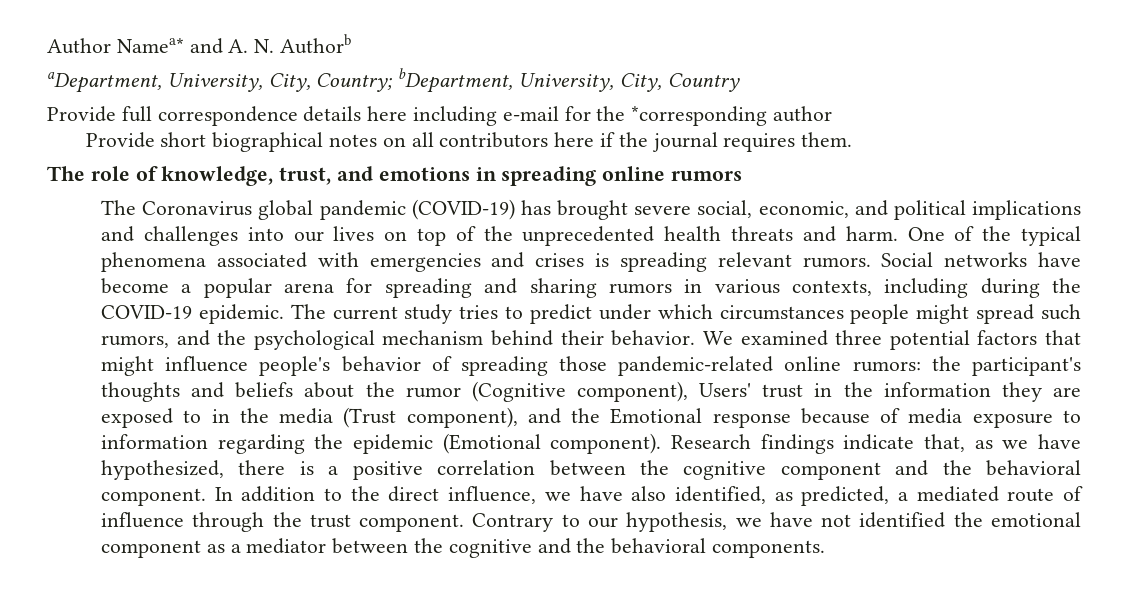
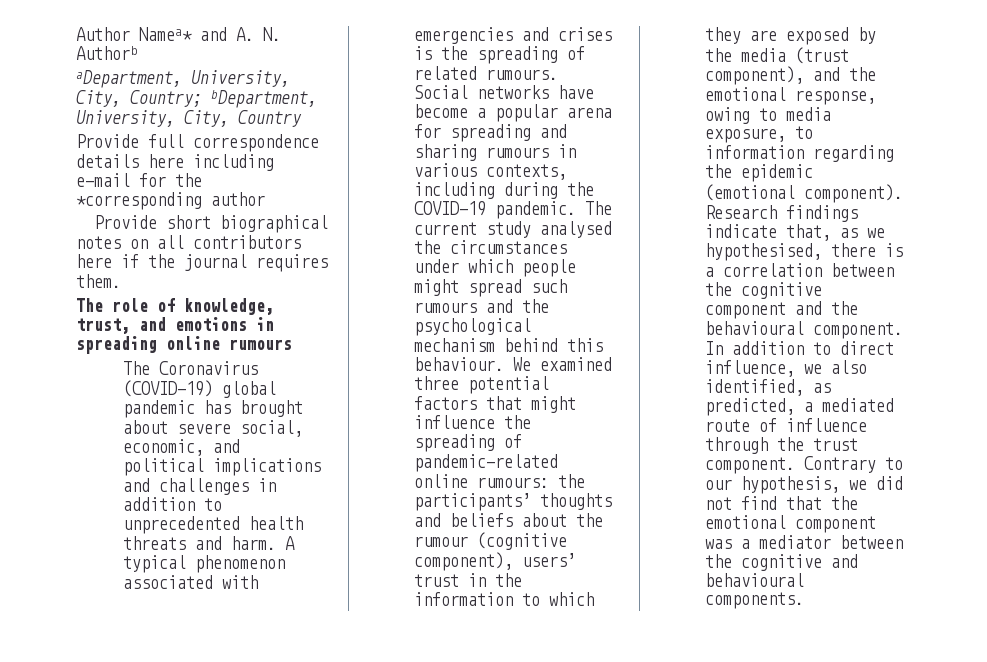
- The role of knowledge, trust, and emotions in spreading online rumors
+ The role of knowledge, trust, and emotions in spreading online rumours
- The Coronavirus global pandemic (COVID-19) has brought severe social, economic, and political implications and challenges into our lives on top of the unprecedented health threats and harm.
+ The Coronavirus (COVID-19) global pandemic has brought about severe social, economic, and political implications and challenges in addition to unprecedented health threats and harm.
- One of the typical phenomena associated with emergencies and crises is spreading relevant rumors.
+ A typical phenomenon associated with emergencies and crises is the spreading of related rumours.
- Social networks have become a popular arena for spreading and sharing rumors in various contexts, including during the COVID-19 epidemic.
+ Social networks have become a popular arena for spreading and sharing rumours in various contexts, including during the COVID-19 pandemic.
- The current study tries to predict under which circumstances people might spread such rumors, and the psychological mechanism behind their behavior.
+ The current study analysed the circumstances under which people might spread such rumours and the psychological mechanism behind this behaviour.
- We examined three potential factors that might influence people's behavior of spreading those pandemic-related online rumors: the participant's thoughts and beliefs about the rumor (Cognitive component), Users' trust in the information they are exposed to in the media (Trust component), and the Emotional response because of media exposure to information regarding the epidemic (Emotional component).
+ We examined three potential factors that might influence the spreading of pandemic-related online rumours: the participants’ thoughts and beliefs about the rumour (cognitive component), users’ trust in the information to which they are exposed by the media (trust component), and the emotional response, owing to media exposure, to information regarding the epidemic (emotional component).
- Research findings indicate that, as we have hypothesized, there is a positive correlation between the cognitive component and the behavioral component.
+ Research findings indicate that, as we hypothesised, there is a correlation between the cognitive component and the behavioural component.
- In addition to the direct influence, we have also identified, as predicted, a mediated route of influence through the trust component.
+ In addition to direct influence, we also identified, as predicted, a mediated route of influence through the trust component.
- Contrary to our hypothesis, we have not identified the emotional component as a mediator between the cognitive and the behavioral components.
+ Contrary to our hypothesis, we did not find that the emotional component was a mediator between the cognitive and behavioural components.

